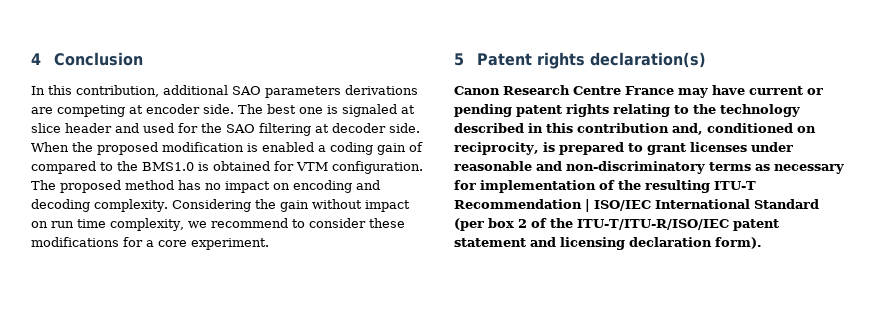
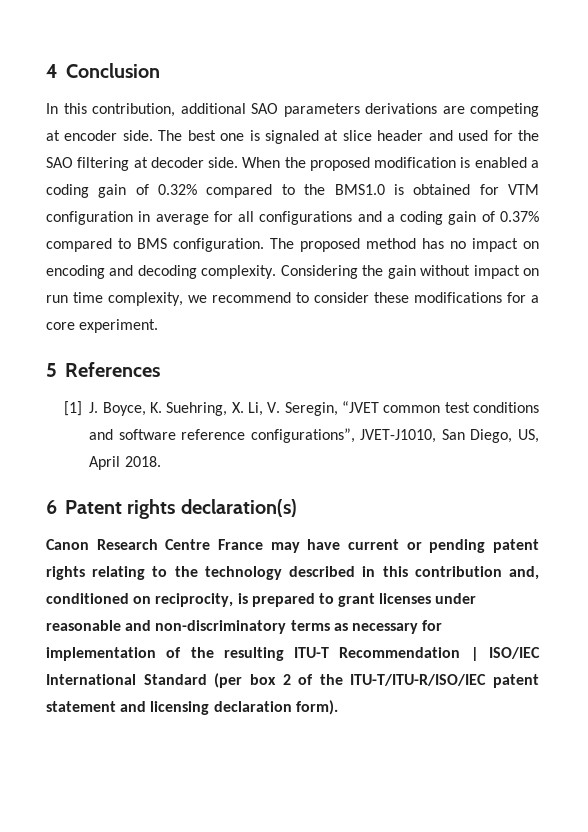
- When the proposed modification is enabled a coding gain of compared to the BMS1.0 is obtained for VTM configuration.
+ When the proposed modification is enabled a coding gain of 0.32% compared to the BMS1.0 is obtained for VTM configuration in average for all configurations and a coding gain of 0.37% compared to BMS configuration.
- 5 Patent rights declaration(s)
+ 5 References
+ [1] J. Boyce, K. Suehring, X. Li, V. Seregin, “JVET common test conditions and software reference configurations”, JVET-J1010, San Diego, US, April 2018.
+ 6 Patent rights declaration(s)

